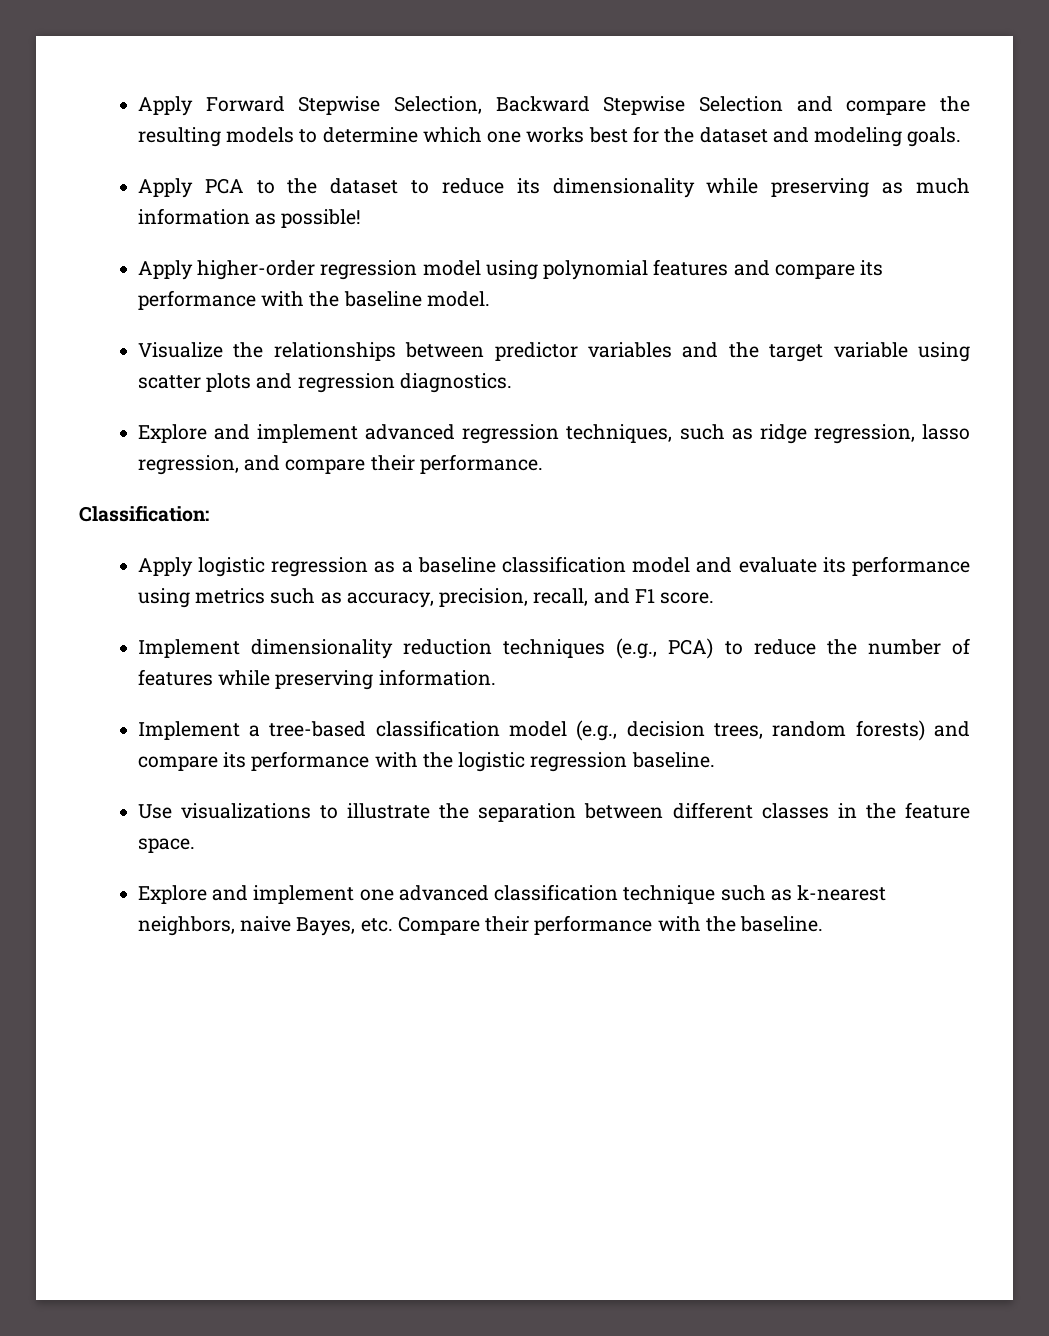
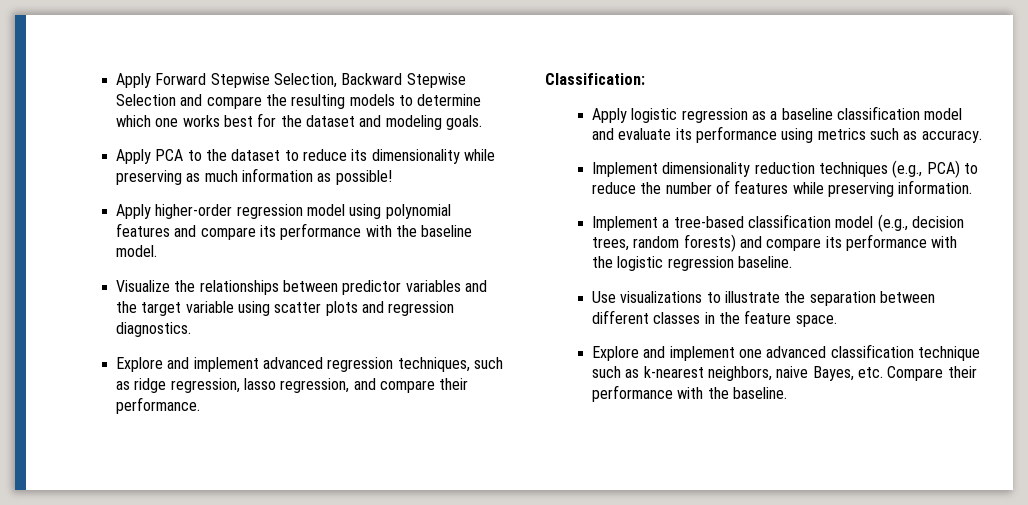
- Apply logistic regression as a baseline classification model and evaluate its performance using metrics such as accuracy, precision, recall, and F1 score.
+ Apply logistic regression as a baseline classification model and evaluate its performance using metrics such as accuracy.

